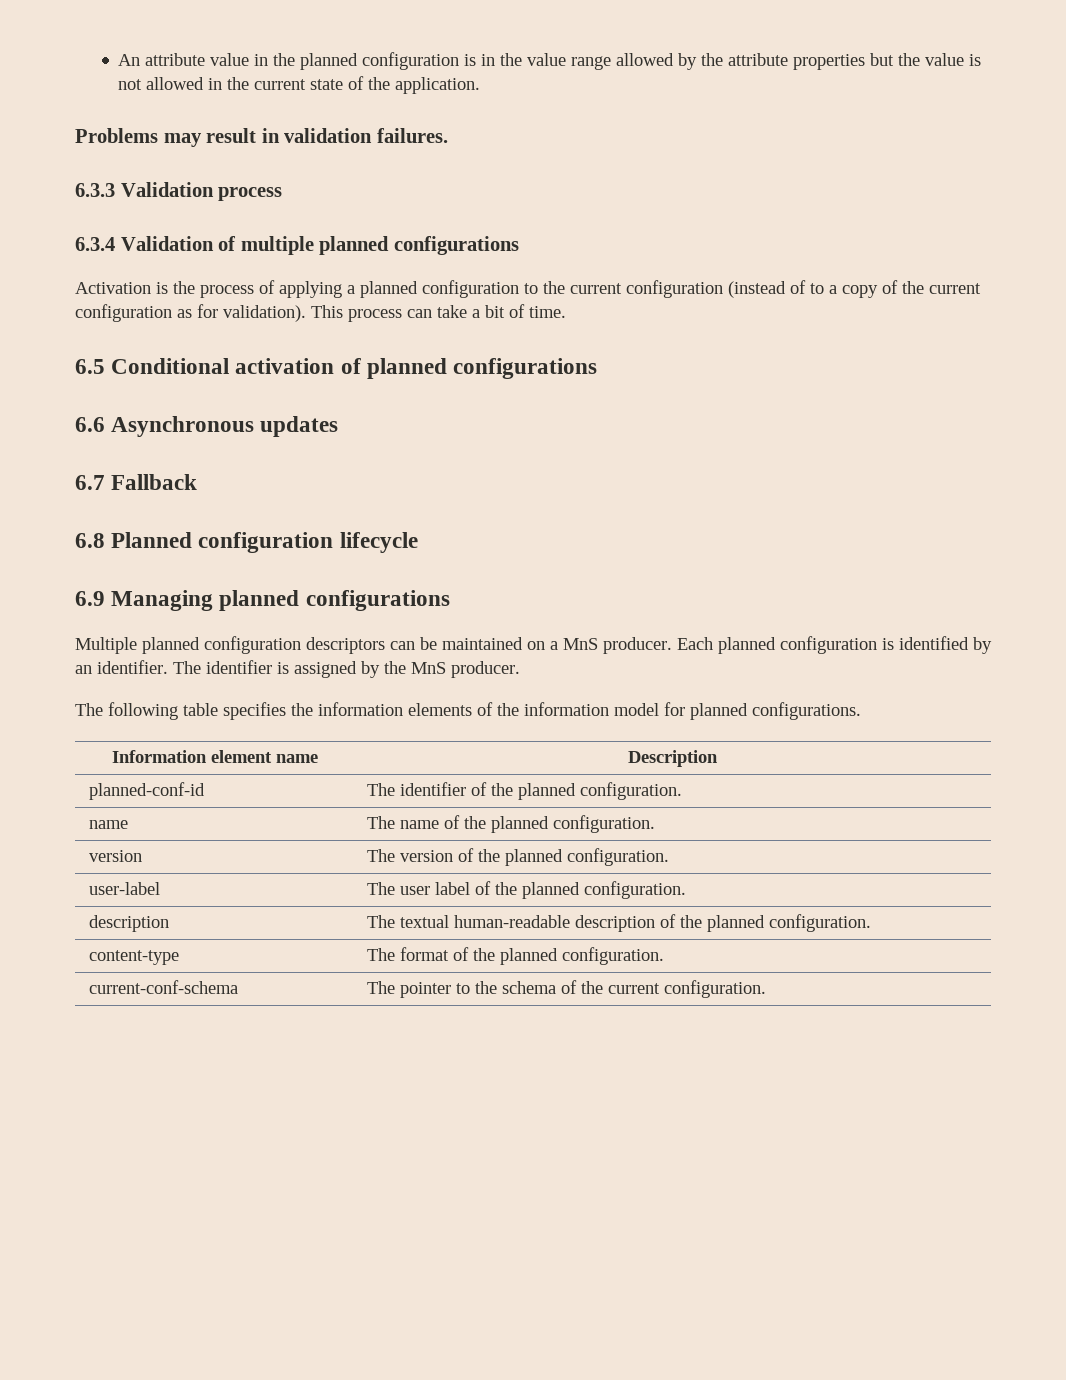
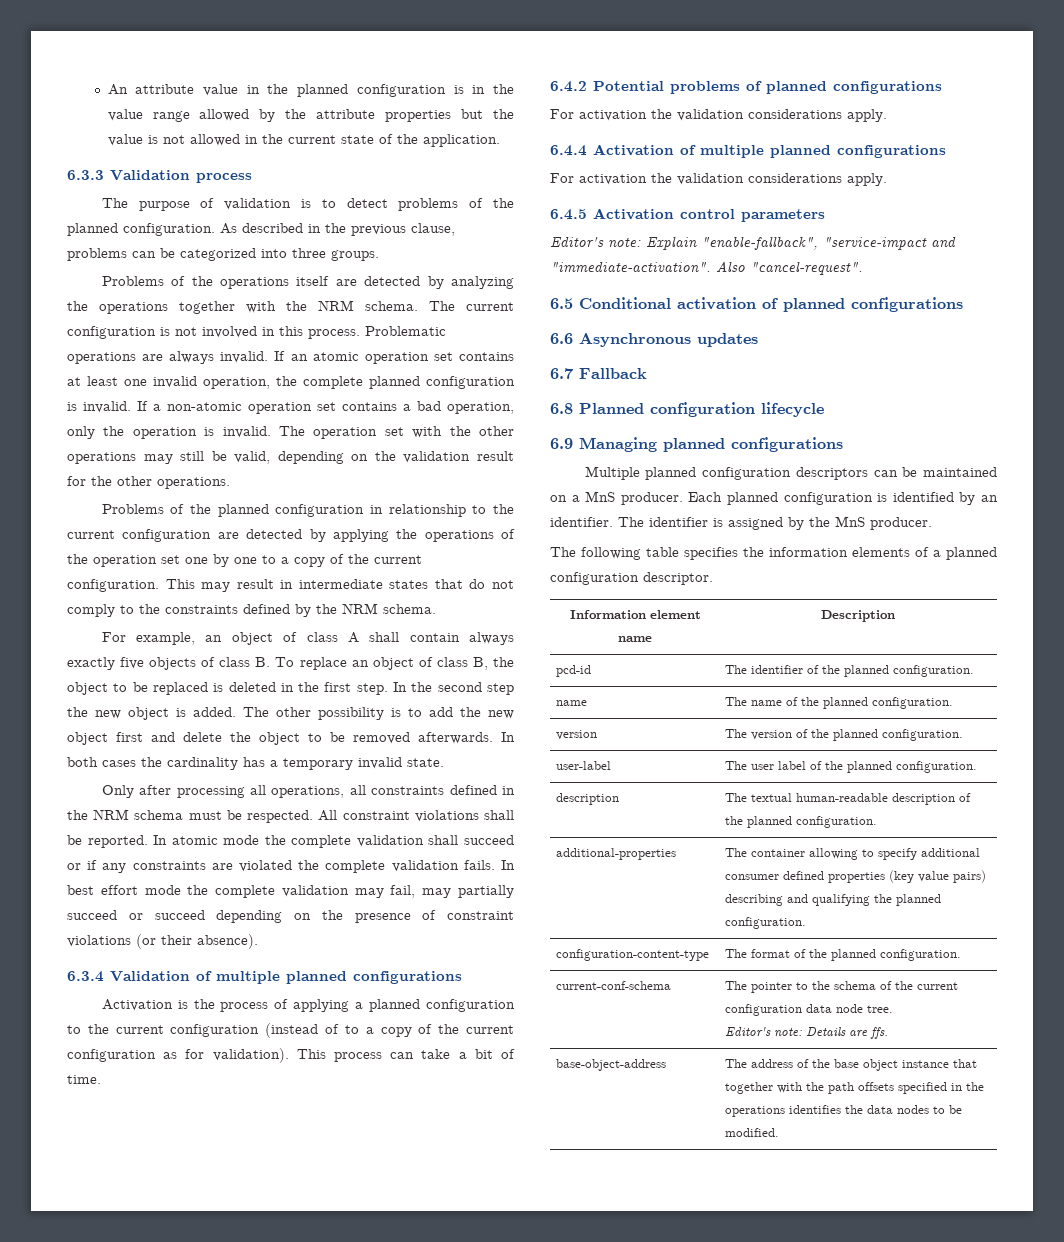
- Problems may result in validation failures.
  6.3.3 Validation process
+ The purpose of validation is to detect problems of the planned configuration. As described in the previous clause, problems can be categorized into three groups.
+ Problems of the operations itself are detected by analyzing the operations together with the NRM schema. The current configuration is not involved in this process. Problematic operations are always invalid. If an atomic operation set contains at least one invalid operation, the complete planned configuration is invalid. If a non-atomic operation set contains a bad operation, only the operation is invalid. The operation set with the other operations may still be valid, depending on the validation result for the other operations.
+ Problems of the planned configuration in relationship to the current configuration are detected by applying the operations of the operation set one by one to a copy of the current configuration. This may result in intermediate states that do not comply to the constraints defined by the NRM schema.
+ For example, an object of class A shall contain always exactly five objects of class B. To replace an object of class B, the object to be replaced is deleted in the first step. In the second step the new object is added. The other possibility is to add the new object first and delete the object to be removed afterwards. In both cases the cardinality has a temporary invalid state.
+ Only after processing all operations, all constraints defined in the NRM schema must be respected. All constraint violations shall be reported. In atomic mode the complete validation shall succeed or if any constraints are violated the complete validation fails. In best effort mode the complete validation may fail, may partially succeed or succeed depending on the presence of constraint violations (or their absence).
+ 6.4.2 Potential problems of planned configurations
+ For activation the validation considerations apply.
+ 6.4.4 Activation of multiple planned configurations
+ For activation the validation considerations apply.
+ 6.4.5 Activation control parameters
+ Editor's note: Explain "enable-fallback", "service-impact and "immediate-activation". Also "cancel-request".
- The following table specifies the information elements of the information model for planned configurations.
+ The following table specifies the information elements of a planned configuration descriptor.
- planned-conf-id | The identifier of the planned configuration.
+ pcd-id | The identifier of the planned configuration.
- content-type | The format of the planned configuration.
+ additional-properties | The container allowing to specify additional consumer defined properties (key value pairs) describing and qualifying the planned configuration.
+ configuration-content-type | The format of the planned configuration.
- current-conf-schema | The pointer to the schema of the current configuration.
+ current-conf-schema | The pointer to the schema of the current configuration data node tree.
+ Editor's note: Details are ffs.
+ base-object-address | The address of the base object instance that together with the path offsets specified in the operations identifies the data nodes to be modified.

